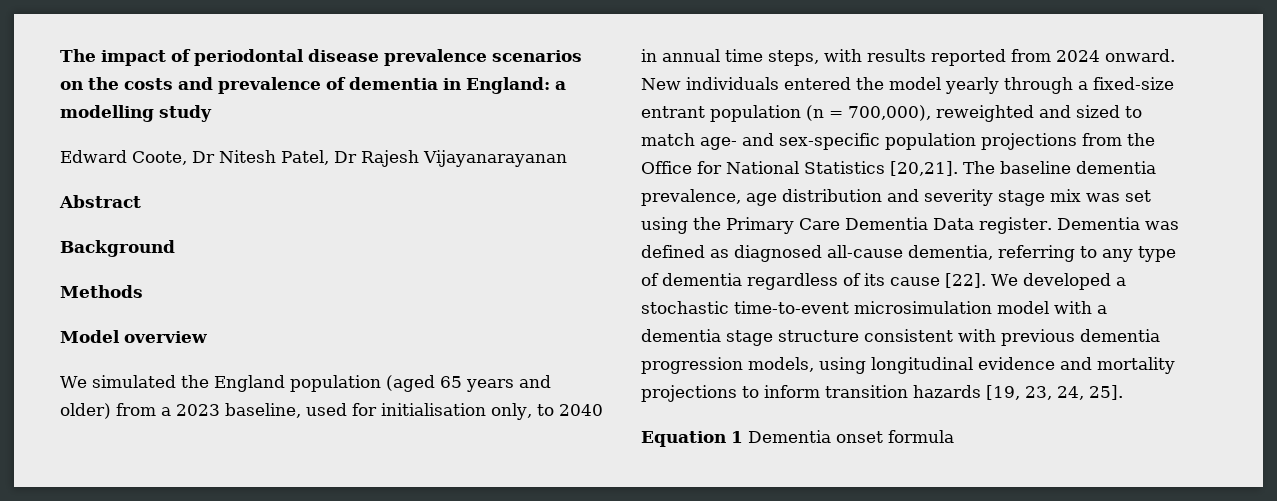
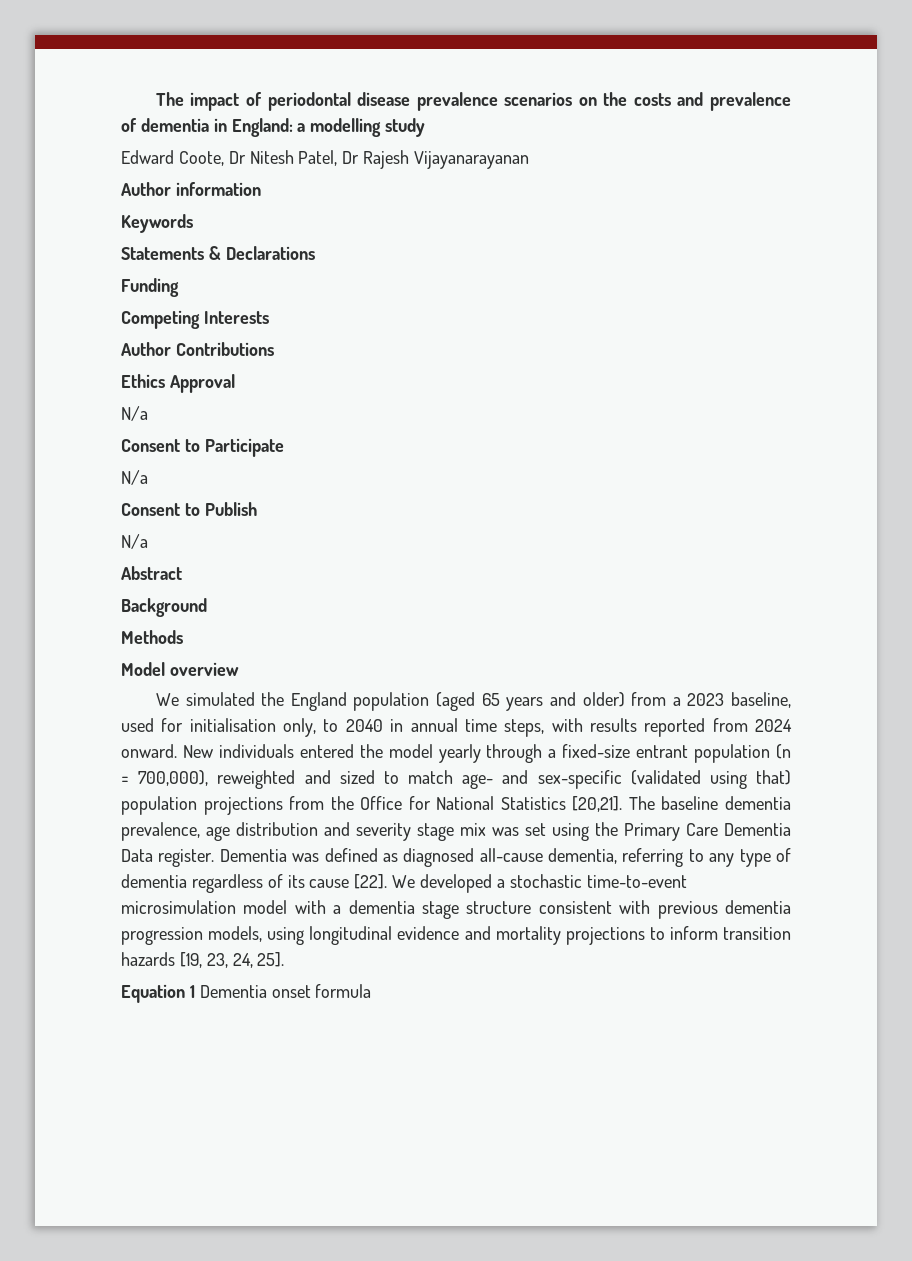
+ Author information
+ Keywords
+ Statements & Declarations
+ Funding
+ Competing Interests
+ Author Contributions
+ Ethics Approval
+ N/a
+ Consent to Participate
+ N/a
+ Consent to Publish
+ N/a
- New individuals entered the model yearly through a fixed-size entrant population (n = 700,000), reweighted and sized to match age- and sex-specific population projections from the Office for National Statistics [20,21].
+ New individuals entered the model yearly through a fixed-size entrant population (n = 700,000), reweighted and sized to match age- and sex-specific (validated using that) population projections from the Office for National Statistics [20,21].

